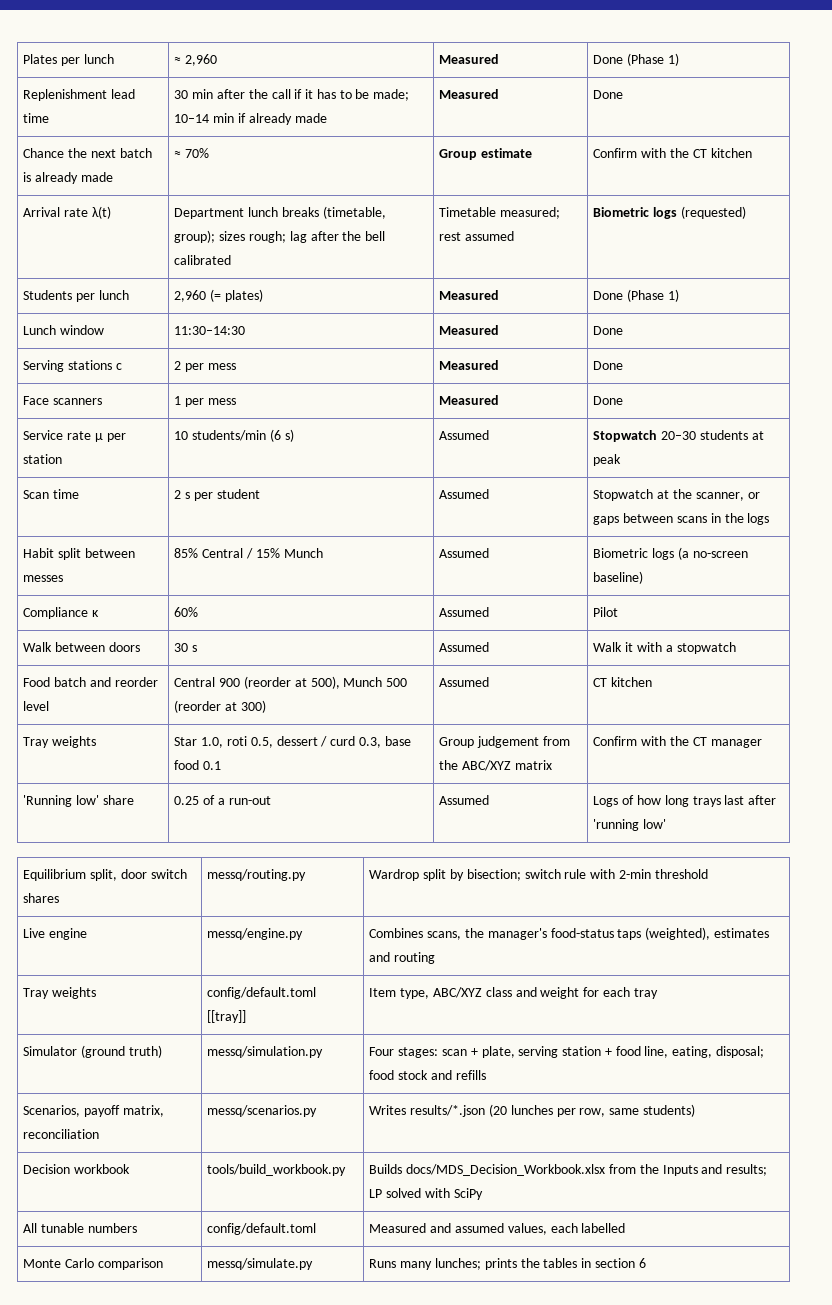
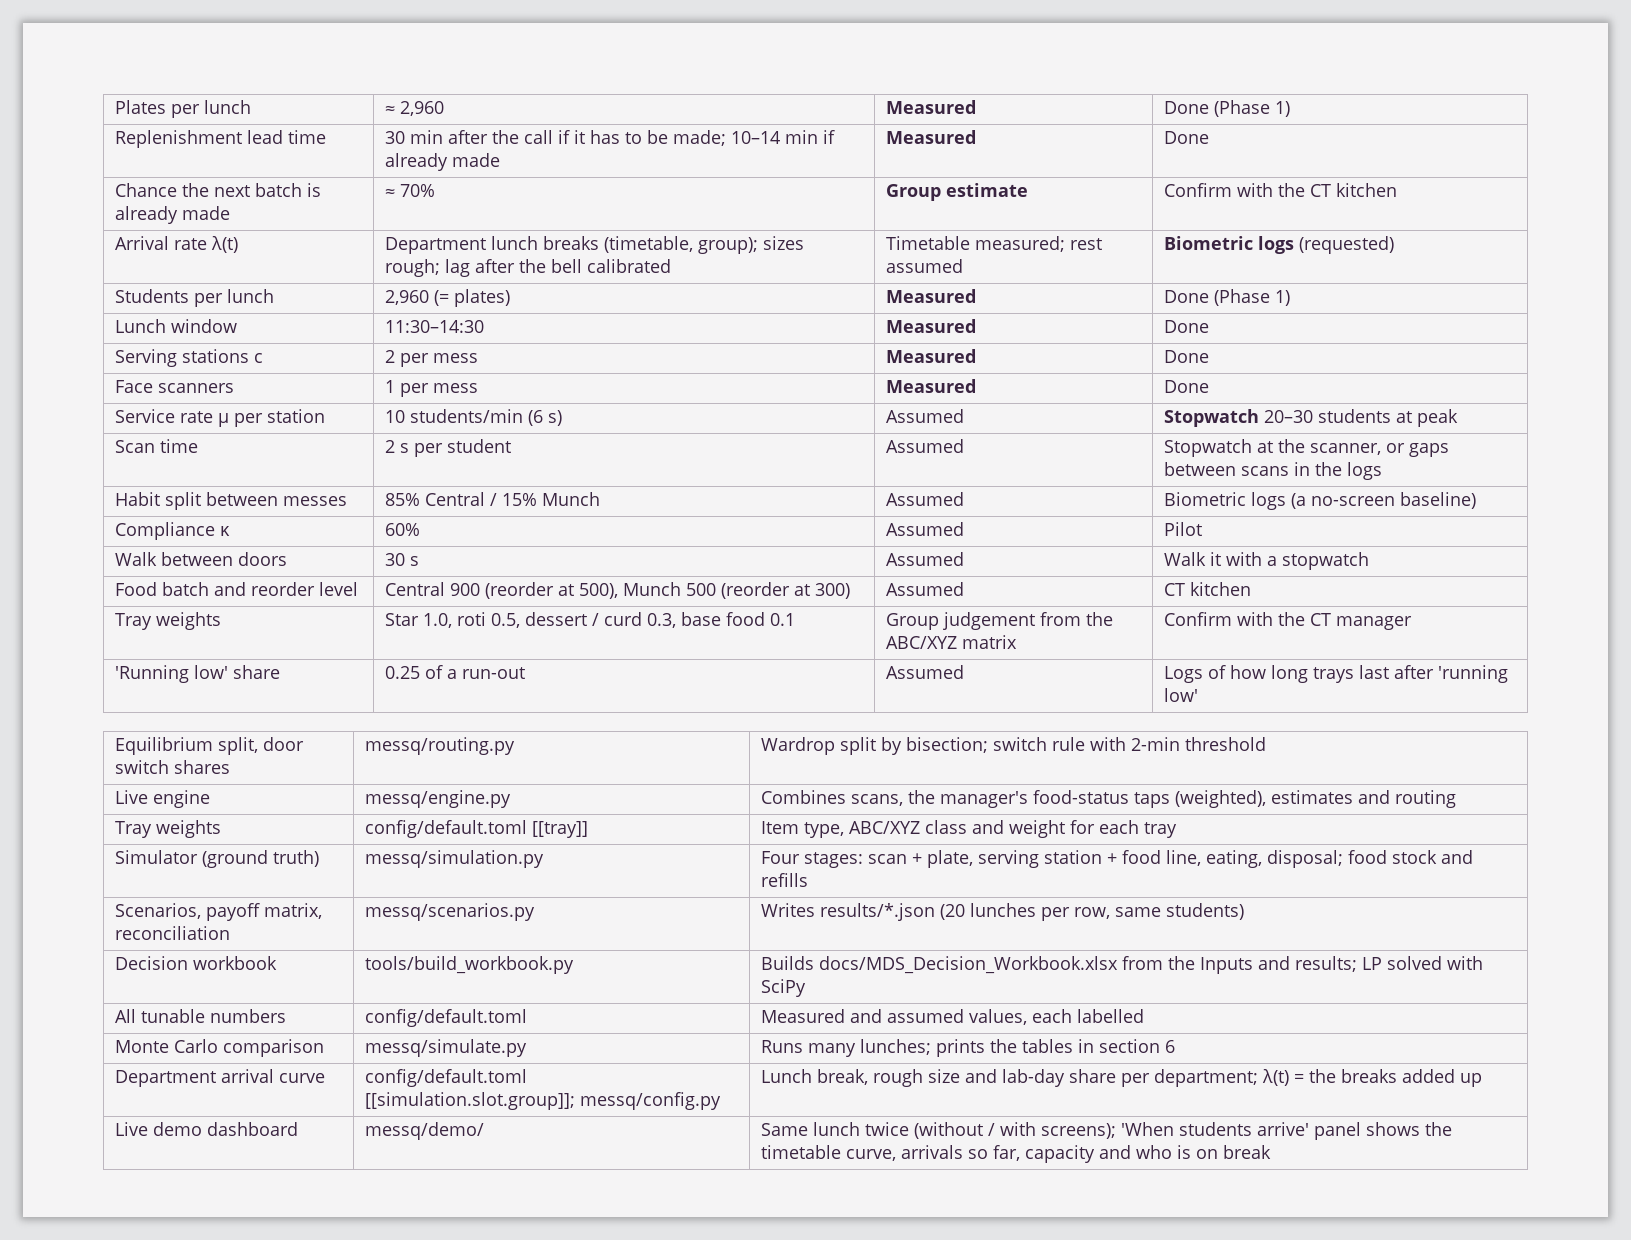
+ Department arrival curve | config/default.toml [[simulation.slot.group]]; messq/config.py | Lunch break, rough size and lab-day share per department; λ(t) = the breaks added up
+ Live demo dashboard | messq/demo/ | Same lunch twice (without / with screens); 'When students arrive' panel shows the timetable curve, arrivals so far, capacity and who is on break

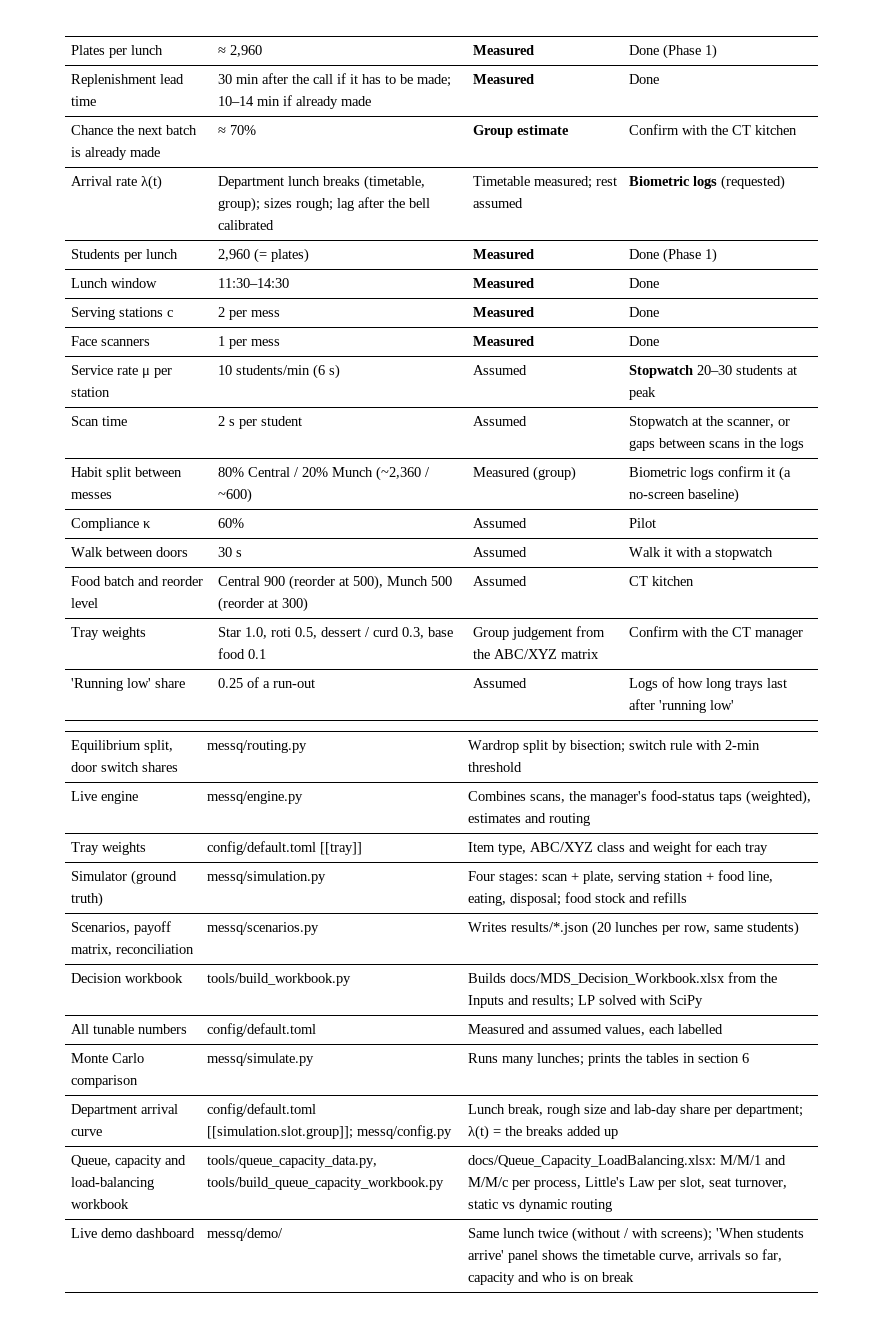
- Habit split between messes | 85% Central / 15% Munch | Assumed | Biometric logs (a no-screen baseline)
+ Habit split between messes | 80% Central / 20% Munch (~2,360 / ~600) | Measured (group) | Biometric logs confirm it (a no-screen baseline)
+ Queue, capacity and load-balancing workbook | tools/queue_capacity_data.py, tools/build_queue_capacity_workbook.py | docs/Queue_Capacity_LoadBalancing.xlsx: M/M/1 and M/M/c per process, Little's Law per slot, seat turnover, static vs dynamic routing

